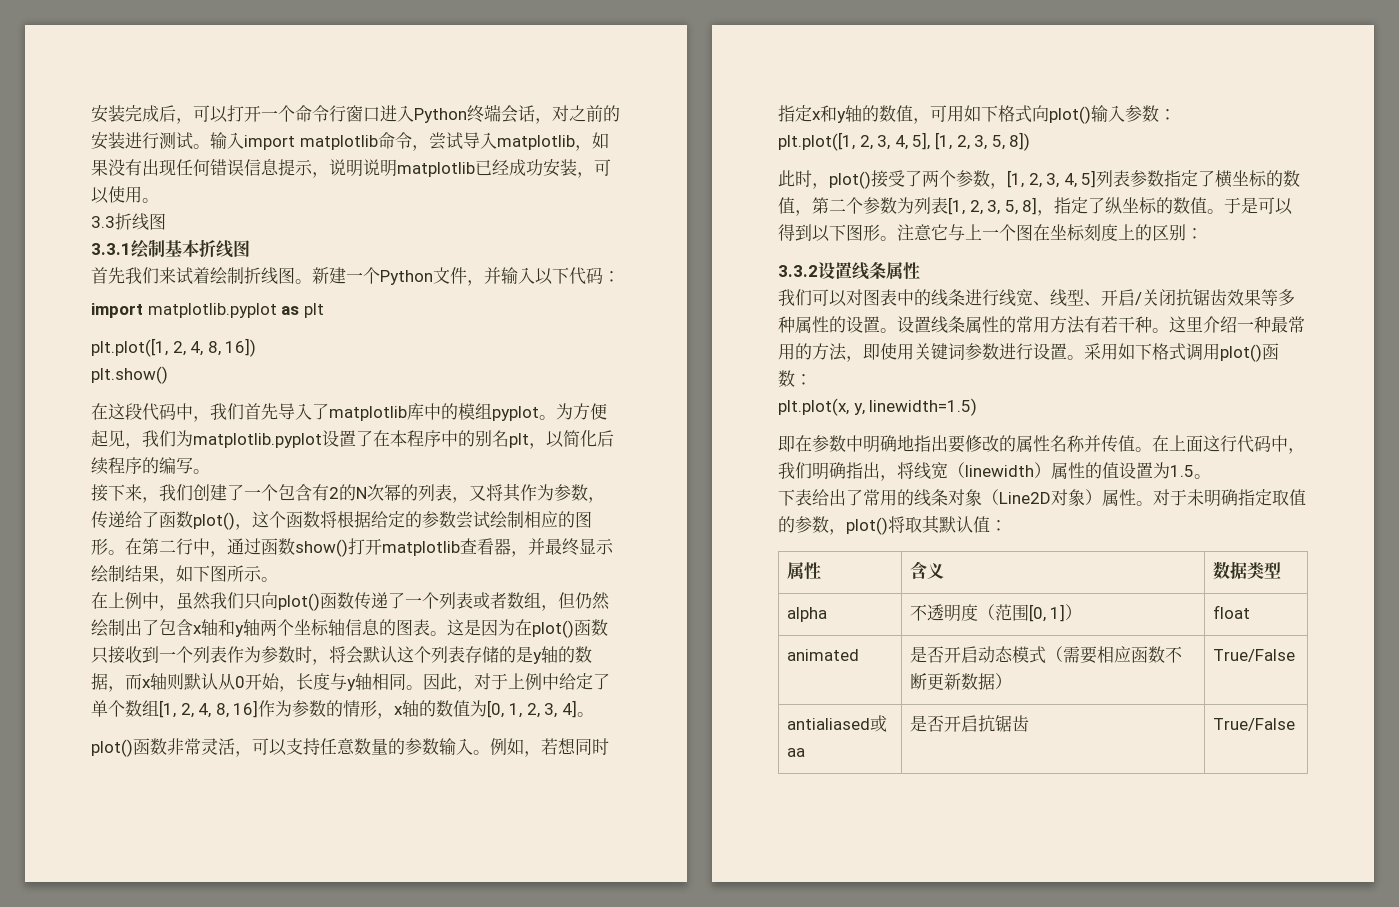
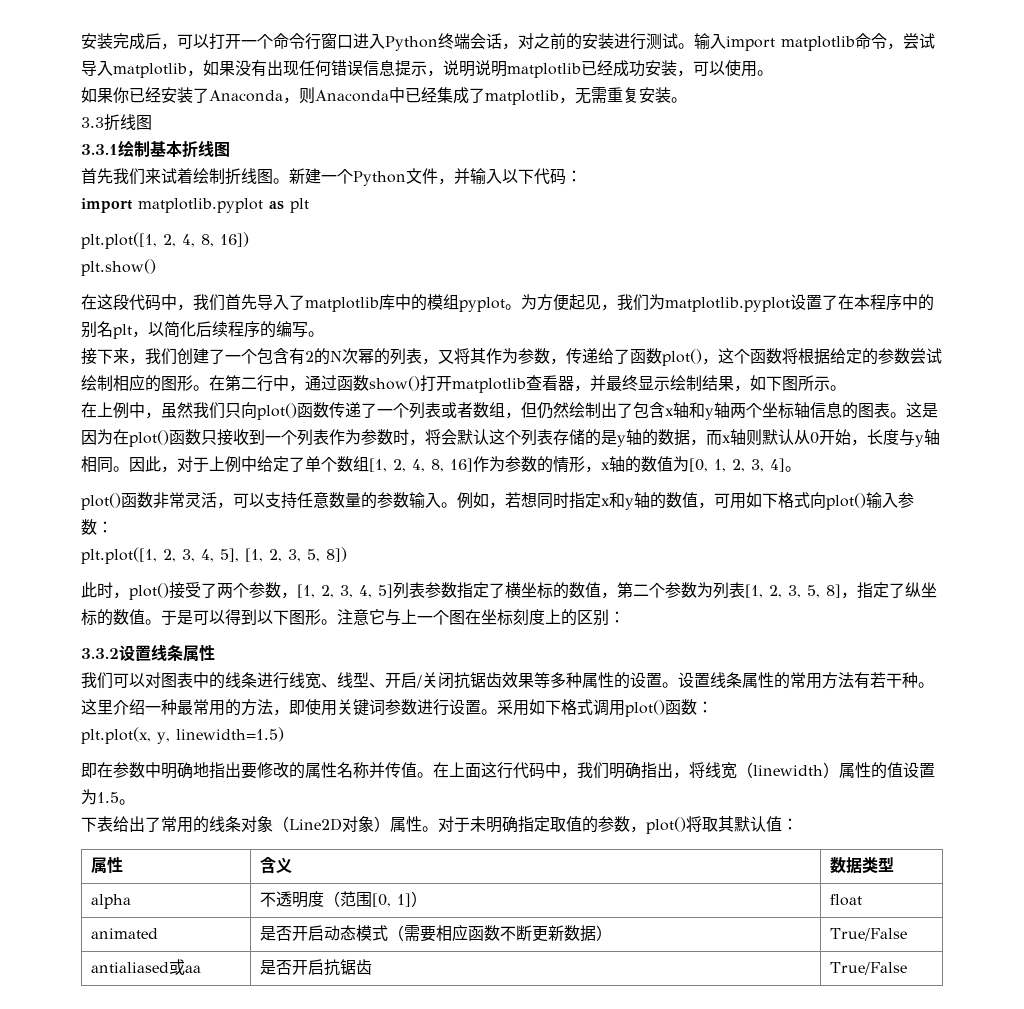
+ 如果你已经安装了Anaconda，则Anaconda中已经集成了matplotlib，无需重复安装。

